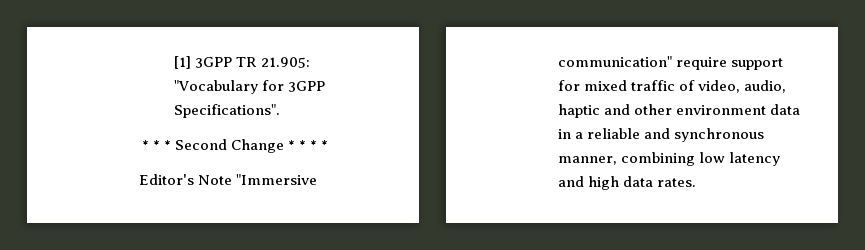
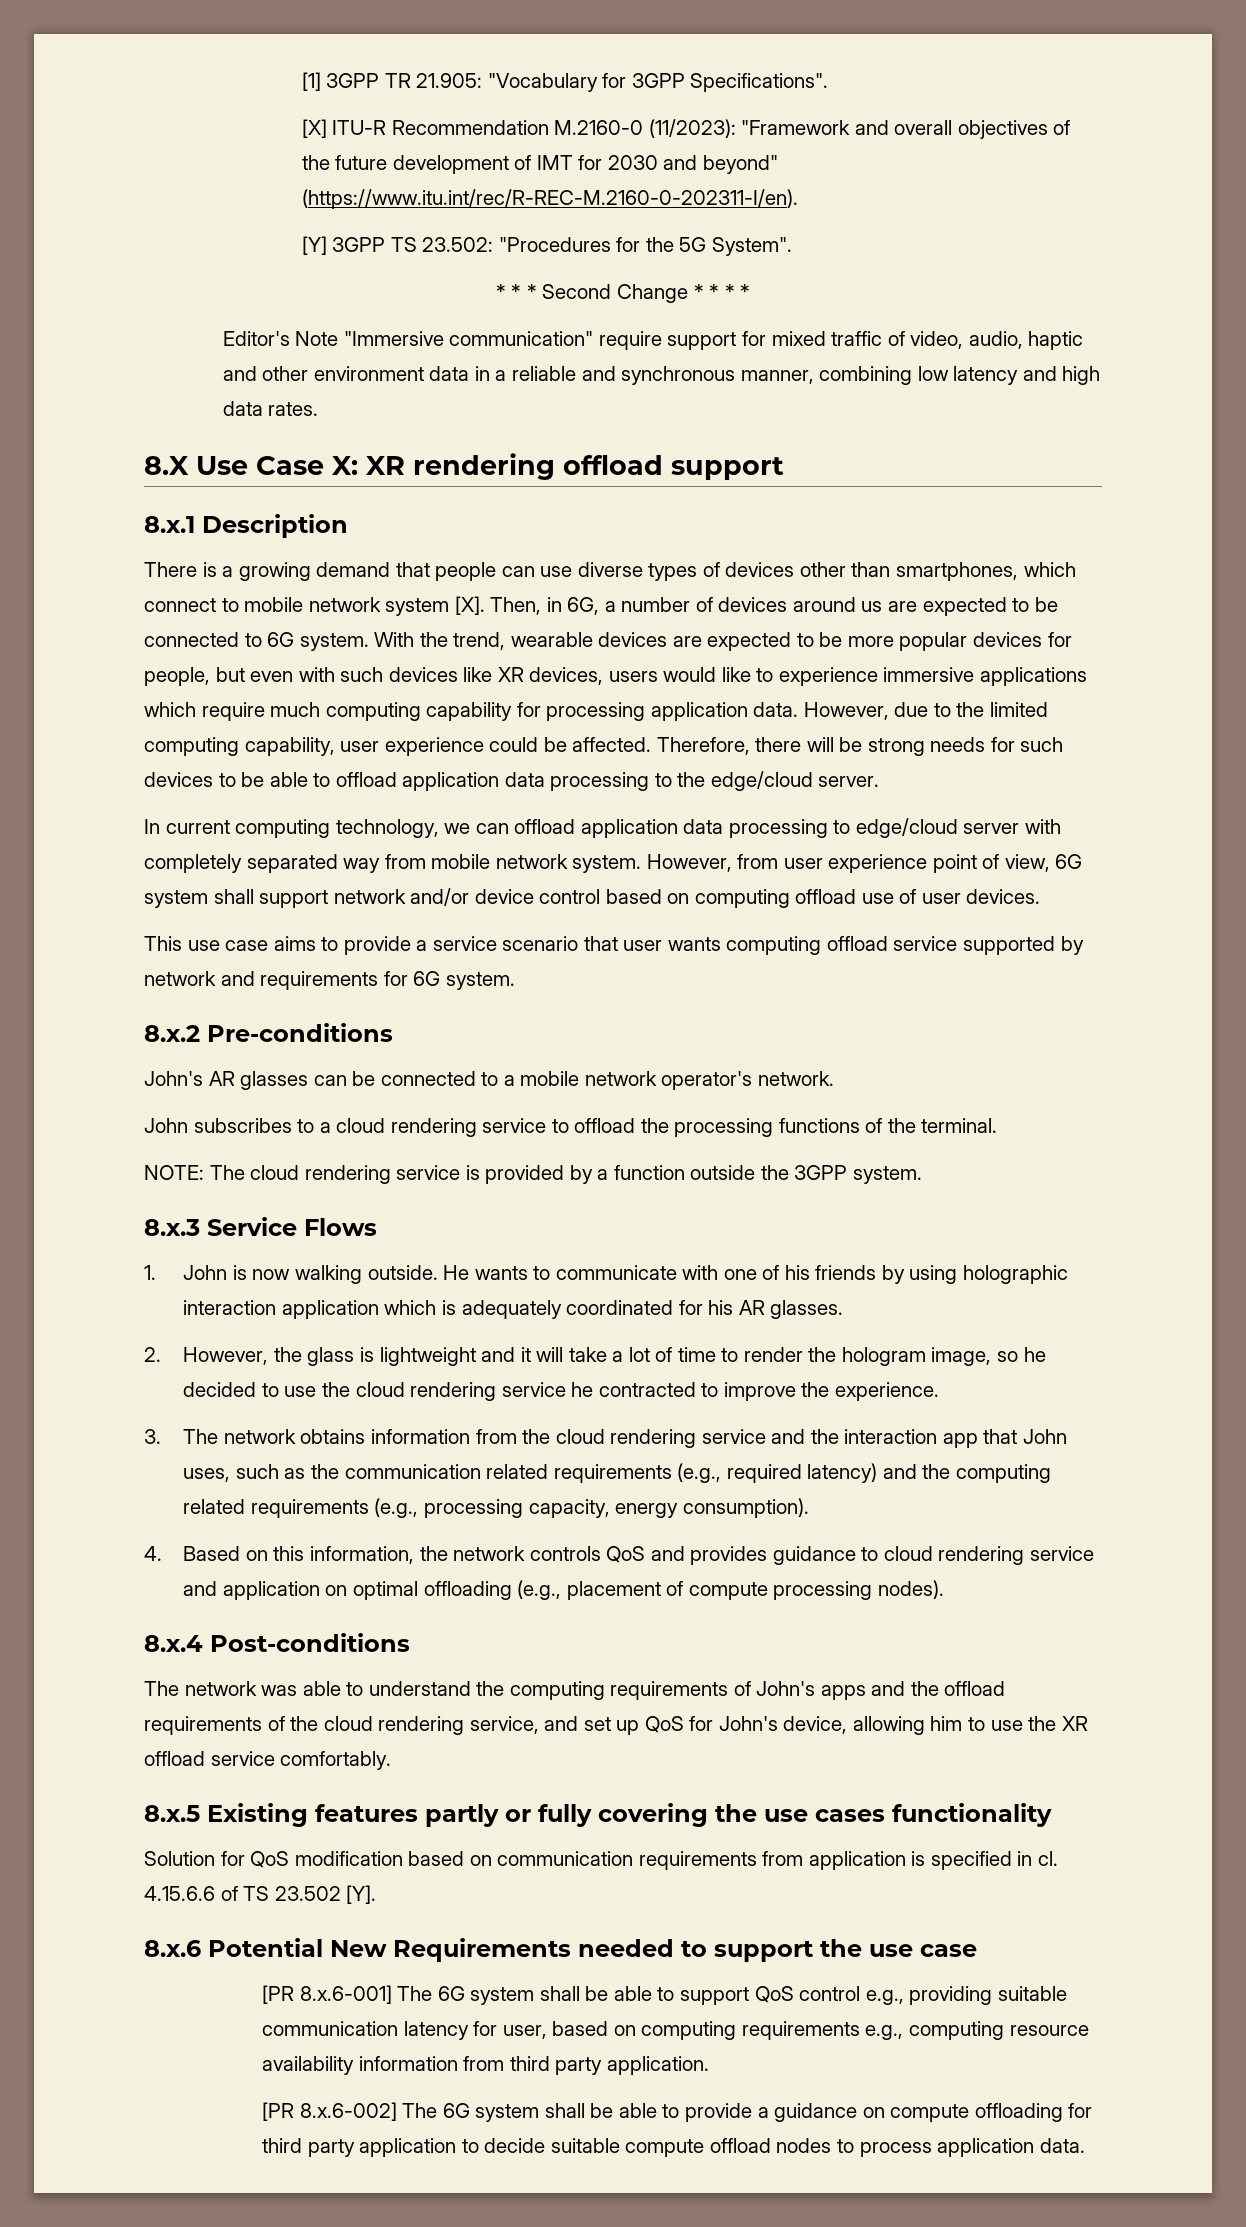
+ [X] ITU-R Recommendation M.2160-0 (11/2023): "Framework and overall objectives of the future development of IMT for 2030 and beyond" (https://www.itu.int/rec/R-REC-M.2160-0-202311-I/en).
+ [Y] 3GPP TS 23.502: "Procedures for the 5G System".
+ 8.X Use Case X: XR rendering offload support
+ 8.x.1 Description
+ There is a growing demand that people can use diverse types of devices other than smartphones, which connect to mobile network system [X]. Then, in 6G, a number of devices around us are expected to be connected to 6G system. With the trend, wearable devices are expected to be more popular devices for people, but even with such devices like XR devices, users would like to experience immersive applications which require much computing capability for processing application data. However, due to the limited computing capability, user experience could be affected. Therefore, there will be strong needs for such devices to be able to offload application data processing to the edge/cloud server.
+ In current computing technology, we can offload application data processing to edge/cloud server with completely separated way from mobile network system. However, from user experience point of view, 6G system shall support network and/or device control based on computing offload use of user devices.
+ This use case aims to provide a service scenario that user wants computing offload service supported by network and requirements for 6G system.
+ 8.x.2 Pre-conditions
+ John's AR glasses can be connected to a mobile network operator's network.
+ John subscribes to a cloud rendering service to offload the processing functions of the terminal.
+ NOTE: The cloud rendering service is provided by a function outside the 3GPP system.
+ 8.x.3 Service Flows
+ 1. John is now walking outside. He wants to communicate with one of his friends by using holographic interaction application which is adequately coordinated for his AR glasses.
+ 2. However, the glass is lightweight and it will take a lot of time to render the hologram image, so he decided to use the cloud rendering service he contracted to improve the experience.
+ 3. The network obtains information from the cloud rendering service and the interaction app that John uses, such as the communication related requirements (e.g., required latency) and the computing related requirements (e.g., processing capacity, energy consumption).
+ 4. Based on this information, the network controls QoS and provides guidance to cloud rendering service and application on optimal offloading (e.g., placement of compute processing nodes).
+ 8.x.4 Post-conditions
+ The network was able to understand the computing requirements of John's apps and the offload requirements of the cloud rendering service, and set up QoS for John's device, allowing him to use the XR offload service comfortably.
+ 8.x.5 Existing features partly or fully covering the use cases functionality
+ Solution for QoS modification based on communication requirements from application is specified in cl. 4.15.6.6 of TS 23.502 [Y].
+ 8.x.6 Potential New Requirements needed to support the use case
+ [PR 8.x.6-001] The 6G system shall be able to support QoS control e.g., providing suitable communication latency for user, based on computing requirements e.g., computing resource availability information from third party application.
+ [PR 8.x.6-002] The 6G system shall be able to provide a guidance on compute offloading for third party application to decide suitable compute offload nodes to process application data.

